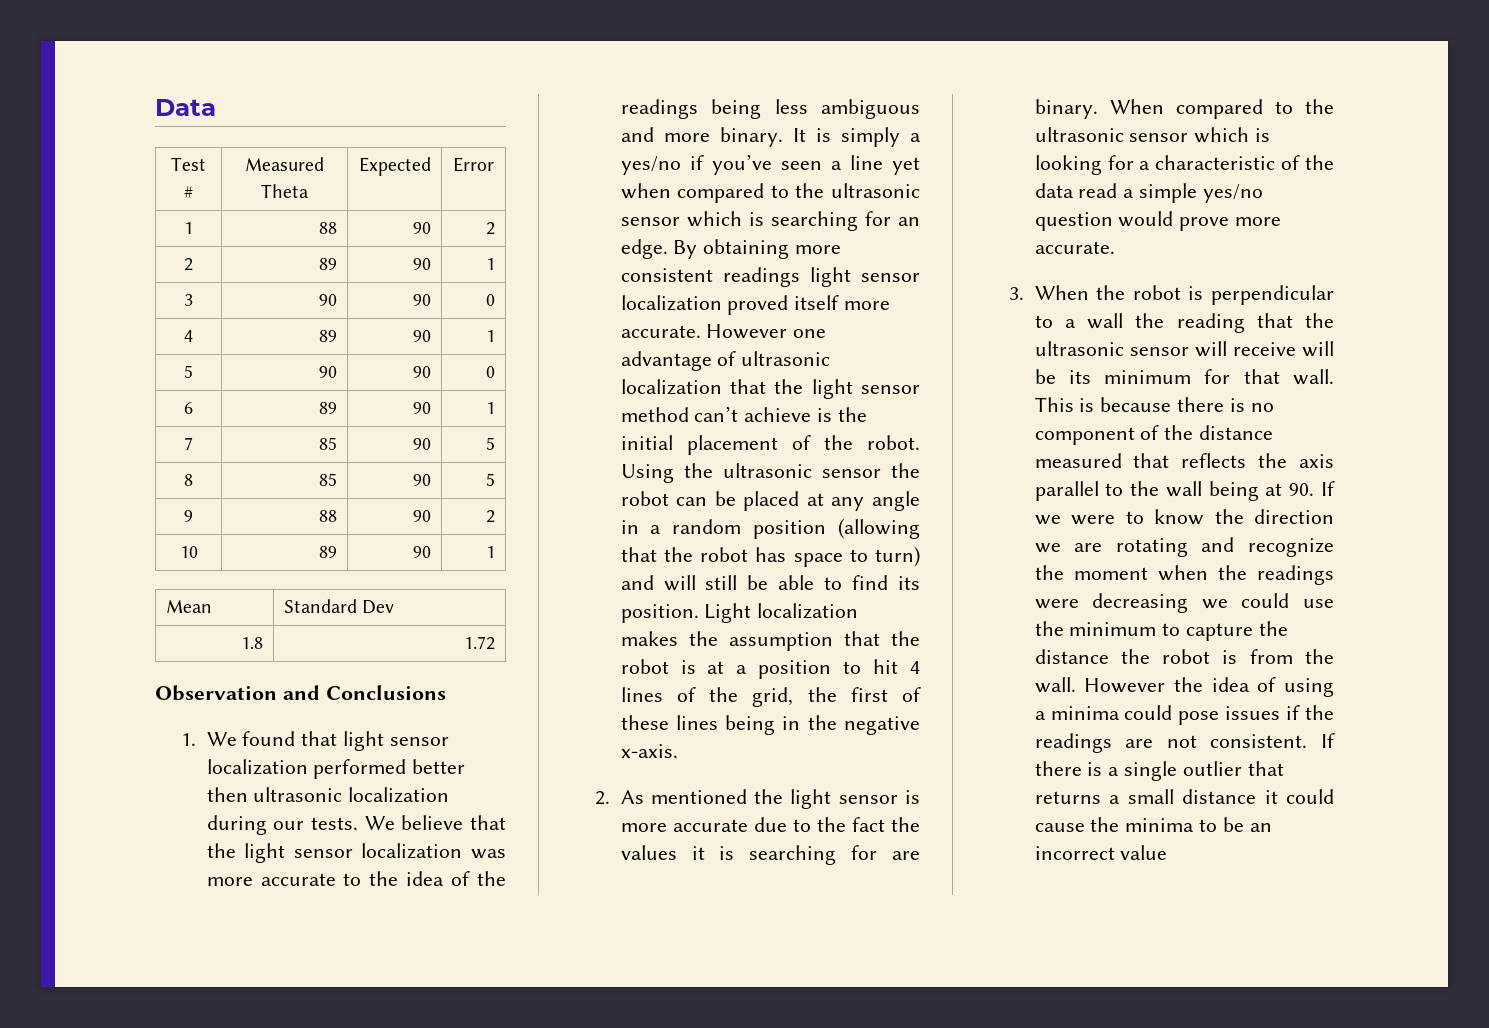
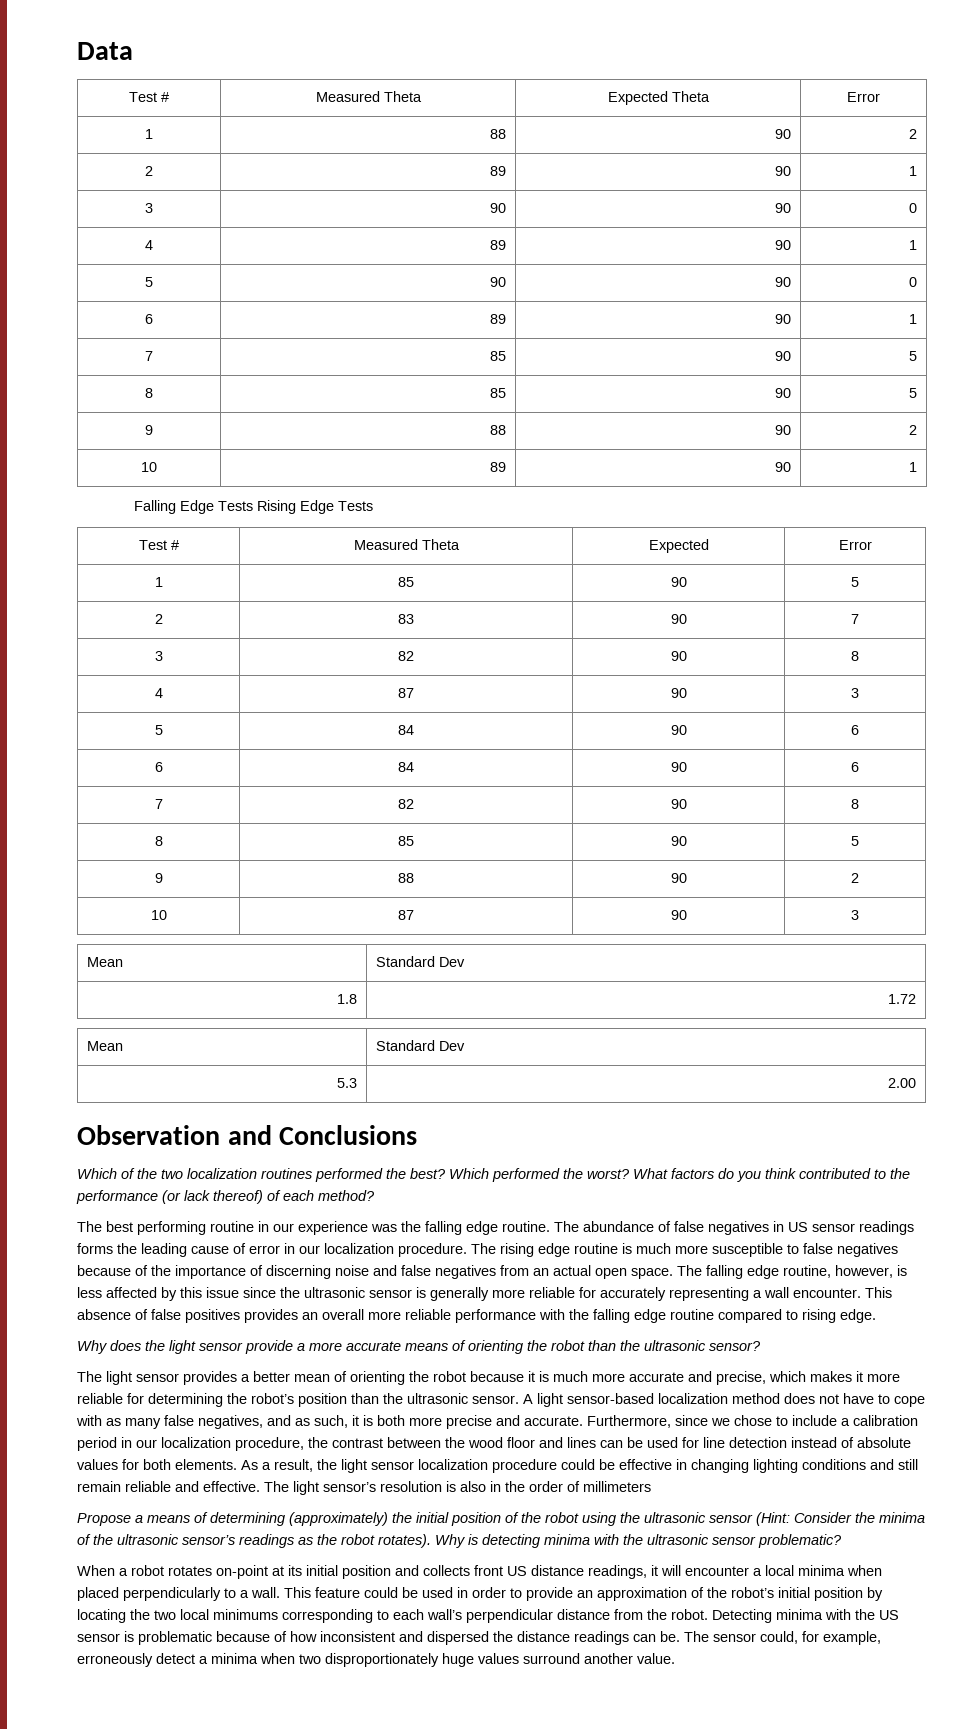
- Test # | Measured Theta | Expected | Error
+ Test # | Measured Theta | Expected Theta | Error
+ Falling Edge Tests Rising Edge Tests
+ Test # | Measured Theta | Expected | Error
+ 1 | 85 | 90 | 5
+ 2 | 83 | 90 | 7
+ 3 | 82 | 90 | 8
+ 4 | 87 | 90 | 3
+ 5 | 84 | 90 | 6
+ 6 | 84 | 90 | 6
+ 7 | 82 | 90 | 8
+ 8 | 85 | 90 | 5
+ 9 | 88 | 90 | 2
+ 10 | 87 | 90 | 3
  1.8 | 1.72
+ Mean | Standard Dev
+ 5.3 | 2.00
  Observation and Conclusions
- 1. We found that light sensor localization performed better then ultrasonic localization during our tests. We believe that the light sensor localization was more accurate to the idea of the readings being less ambiguous and more binary. It is simply a yes/no if you’ve seen a line yet when compared to the ultrasonic sensor which is searching for an edge. By obtaining more consistent readings light sensor localization proved itself more accurate. However one advantage of ultrasonic localization that the light sensor method can’t achieve is the initial placement of the robot. Using the ultrasonic sensor the robot can be placed at any angle in a random position (allowing that the robot has space to turn) and will still be able to find its position. Light localization makes the assumption that the robot is at a position to hit 4 lines of the grid, the first of these lines being in the negative x-axis.
- 2. As mentioned the light sensor is more accurate due to the fact the values it is searching for are binary. When compared to the ultrasonic sensor which is looking for a characteristic of the data read a simple yes/no question would prove more accurate.
- 3. When the robot is perpendicular to a wall the reading that the ultrasonic sensor will receive will be its minimum for that wall. This is because there is no component of the distance measured that reflects the axis parallel to the wall being at 90. If we were to know the direction we are rotating and recognize the moment when the readings were decreasing we could use the minimum to capture the distance the robot is from the wall. However the idea of using a minima could pose issues if the readings are not consistent. If there is a single outlier that returns a small distance it could cause the minima to be an incorrect value
+ Which of the two localization routines performed the best? Which performed the worst? What factors do you think contributed to the performance (or lack thereof) of each method?
+ The best performing routine in our experience was the falling edge routine. The abundance of false negatives in US sensor readings forms the leading cause of error in our localization procedure. The rising edge routine is much more susceptible to false negatives because of the importance of discerning noise and false negatives from an actual open space. The falling edge routine, however, is less affected by this issue since the ultrasonic sensor is generally more reliable for accurately representing a wall encounter. This absence of false positives provides an overall more reliable performance with the falling edge routine compared to rising edge.
+ Why does the light sensor provide a more accurate means of orienting the robot than the ultrasonic sensor?
+ The light sensor provides a better mean of orienting the robot because it is much more accurate and precise, which makes it more reliable for determining the robot’s position than the ultrasonic sensor. A light sensor-based localization method does not have to cope with as many false negatives, and as such, it is both more precise and accurate. Furthermore, since we chose to include a calibration period in our localization procedure, the contrast between the wood floor and lines can be used for line detection instead of absolute values for both elements. As a result, the light sensor localization procedure could be effective in changing lighting conditions and still remain reliable and effective. The light sensor’s resolution is also in the order of millimeters
+ Propose a means of determining (approximately) the initial position of the robot using the ultrasonic sensor (Hint: Consider the minima of the ultrasonic sensor’s readings as the robot rotates). Why is detecting minima with the ultrasonic sensor problematic?
+ When a robot rotates on-point at its initial position and collects front US distance readings, it will encounter a local minima when placed perpendicularly to a wall. This feature could be used in order to provide an approximation of the robot’s initial position by locating the two local minimums corresponding to each wall’s perpendicular distance from the robot. Detecting minima with the US sensor is problematic because of how inconsistent and dispersed the distance readings can be. The sensor could, for example, erroneously detect a minima when two disproportionately huge values surround another value.

